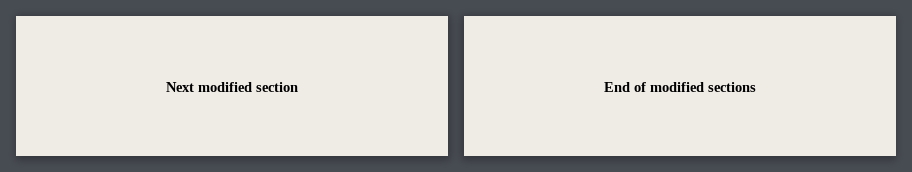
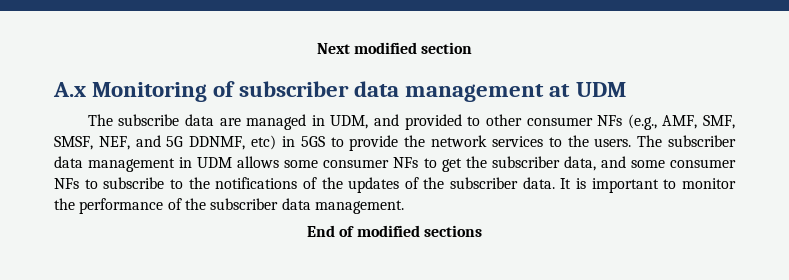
+ A.x Monitoring of subscriber data management at UDM
+ The subscribe data are managed in UDM, and provided to other consumer NFs (e.g., AMF, SMF, SMSF, NEF, and 5G DDNMF, etc) in 5GS to provide the network services to the users. The subscriber data management in UDM allows some consumer NFs to get the subscriber data, and some consumer NFs to subscribe to the notifications of the updates of the subscriber data. It is important to monitor the performance of the subscriber data management.

